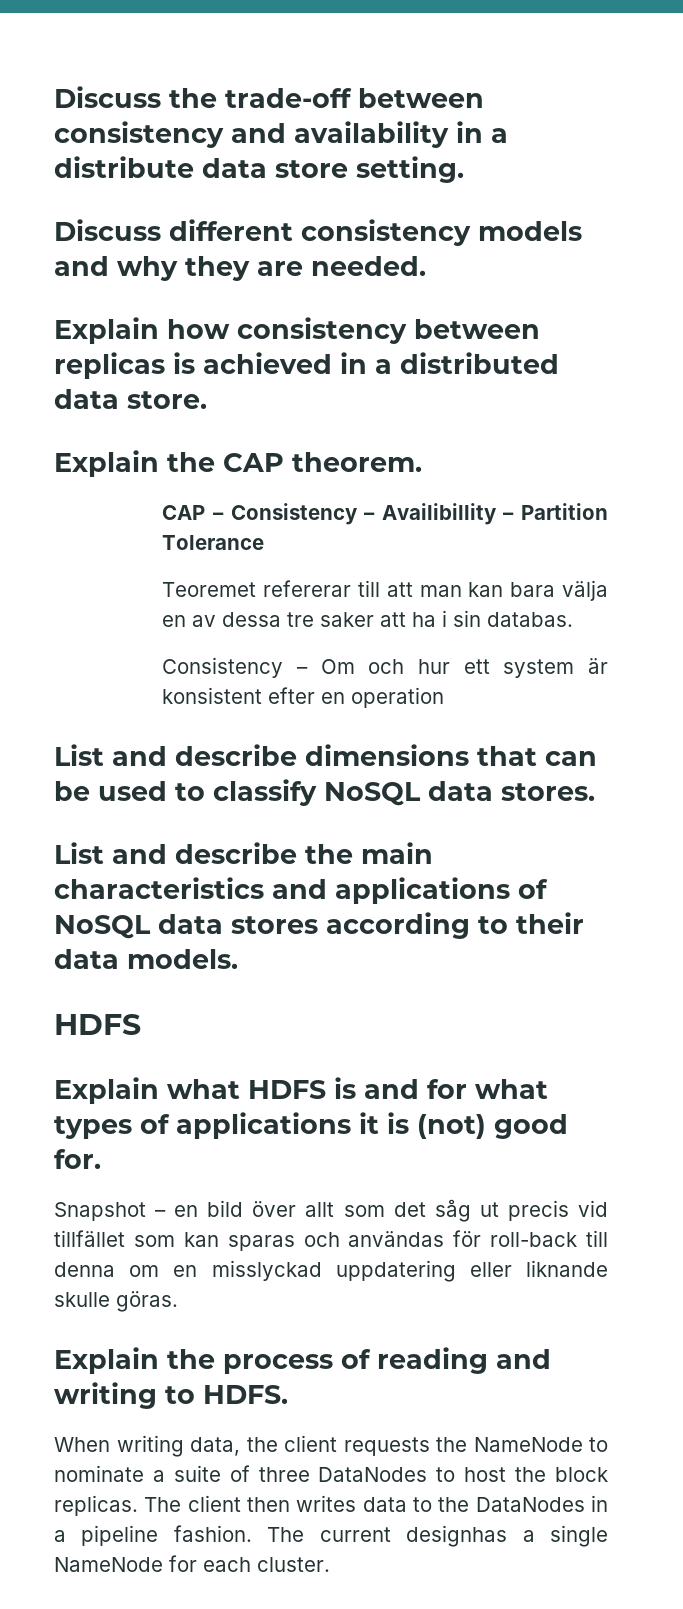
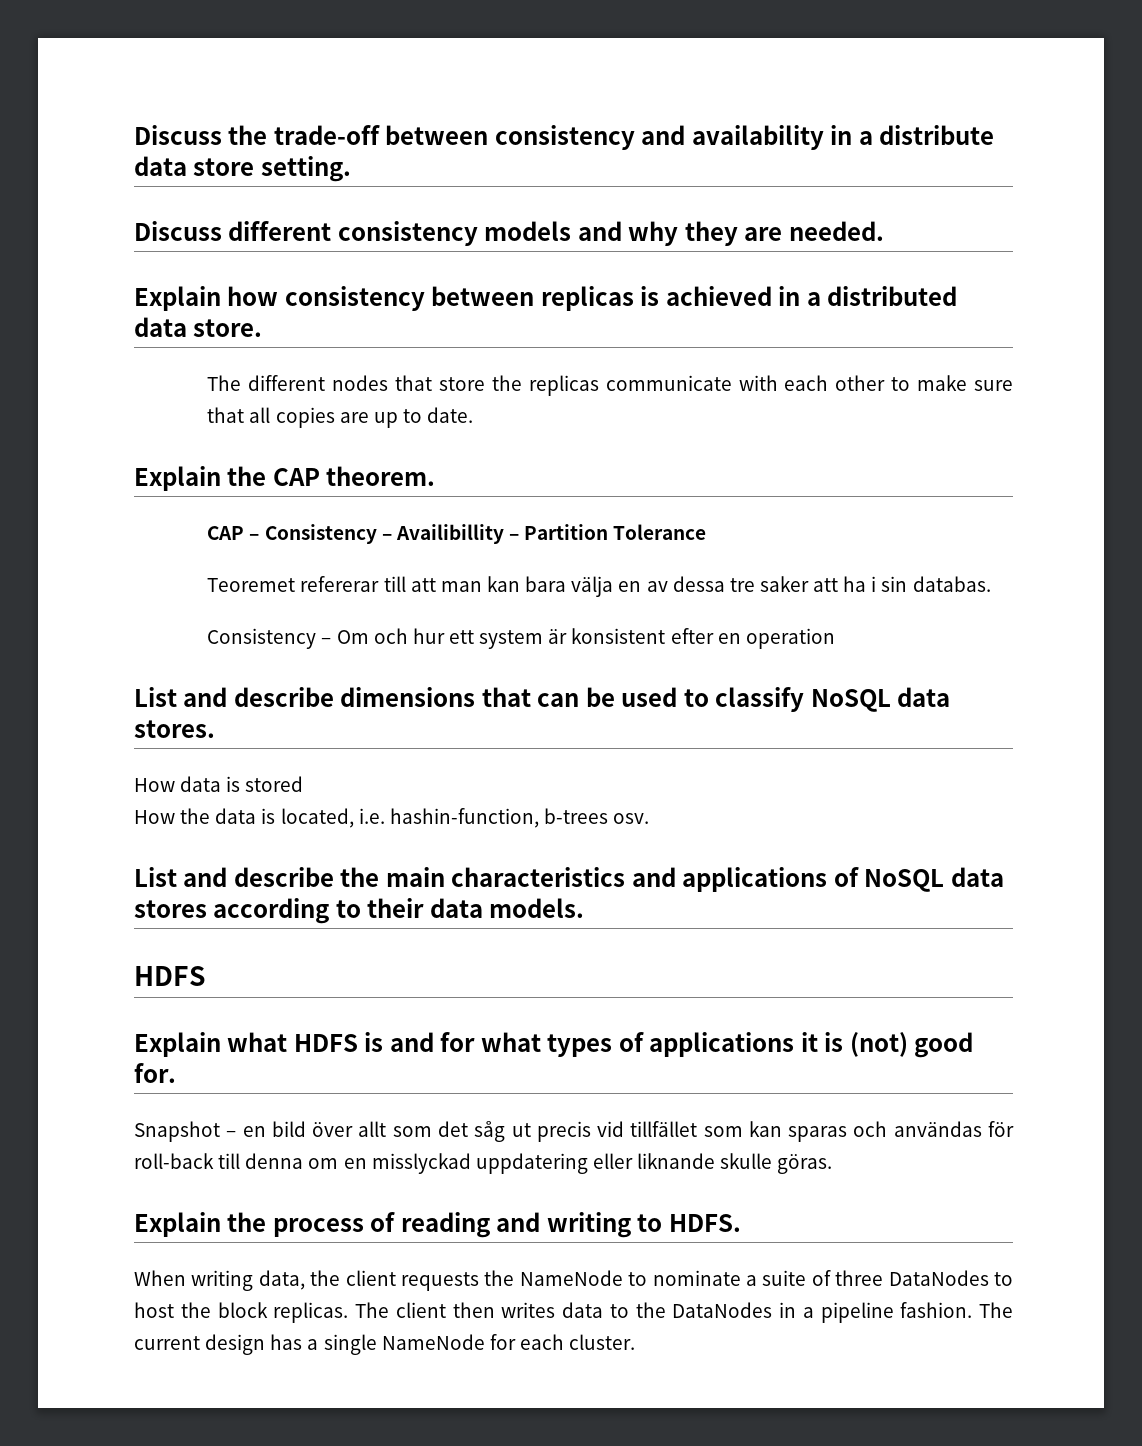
+ The different nodes that store the replicas communicate with each other to make sure that all copies are up to date.
+ How data is stored
+ How the data is located, i.e. hashin-function, b-trees osv.
- The current designhas a single NameNode for each cluster.
+ The current design has a single NameNode for each cluster.

